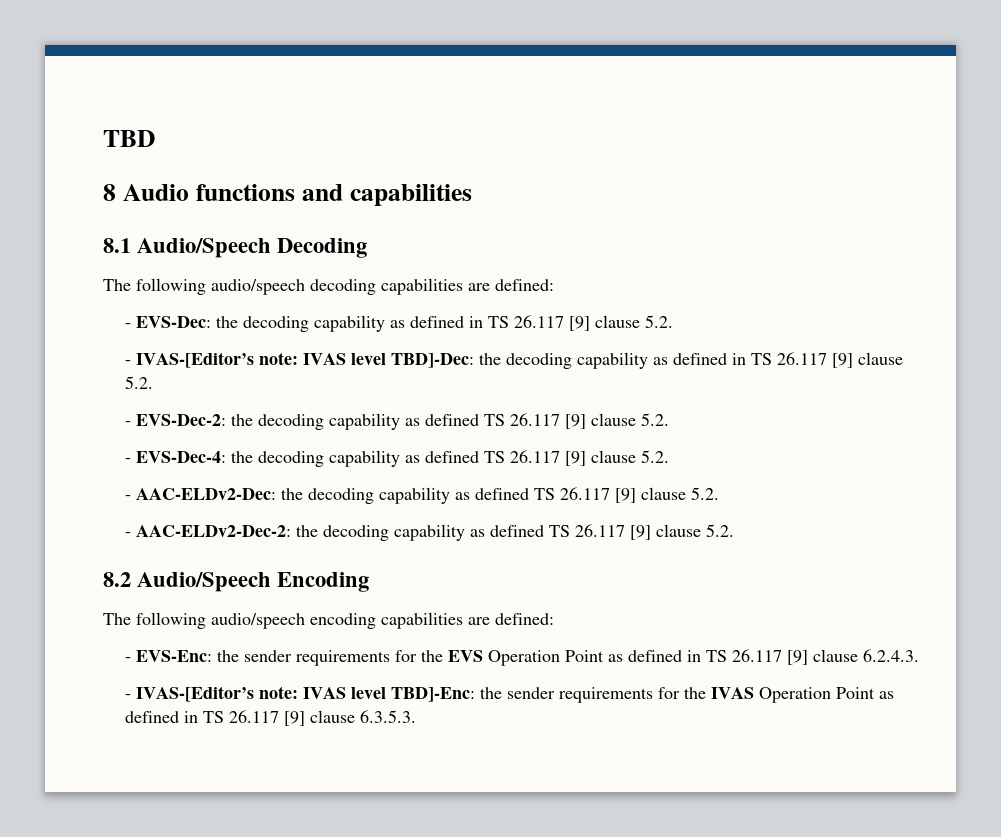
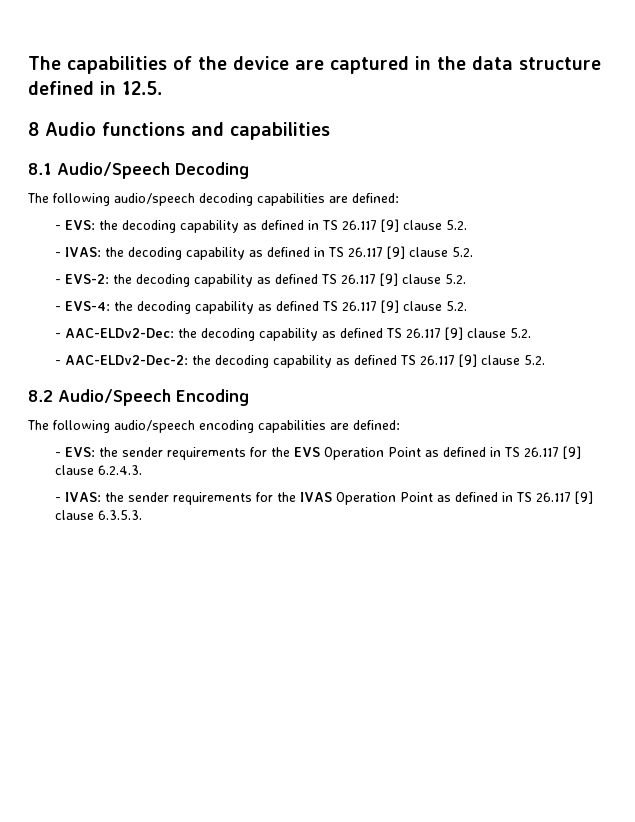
- TBD
+ The capabilities of the device are captured in the data structure defined in 12.5.
- - EVS-Dec: the decoding capability as defined in TS 26.117 [9] clause 5.2.
+ - EVS: the decoding capability as defined in TS 26.117 [9] clause 5.2.
- - IVAS-[Editor’s note: IVAS level TBD]-Dec: the decoding capability as defined in TS 26.117 [9] clause 5.2.
+ - IVAS: the decoding capability as defined in TS 26.117 [9] clause 5.2.
- - EVS-Dec-2: the decoding capability as defined TS 26.117 [9] clause 5.2.
+ - EVS-2: the decoding capability as defined TS 26.117 [9] clause 5.2.
- - EVS-Dec-4: the decoding capability as defined TS 26.117 [9] clause 5.2.
+ - EVS-4: the decoding capability as defined TS 26.117 [9] clause 5.2.
- - EVS-Enc: the sender requirements for the EVS Operation Point as defined in TS 26.117 [9] clause 6.2.4.3.
+ - EVS: the sender requirements for the EVS Operation Point as defined in TS 26.117 [9] clause 6.2.4.3.
- - IVAS-[Editor’s note: IVAS level TBD]-Enc: the sender requirements for the IVAS Operation Point as defined in TS 26.117 [9] clause 6.3.5.3.
+ - IVAS: the sender requirements for the IVAS Operation Point as defined in TS 26.117 [9] clause 6.3.5.3.

